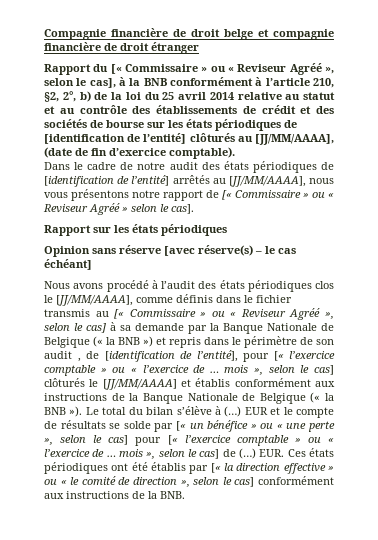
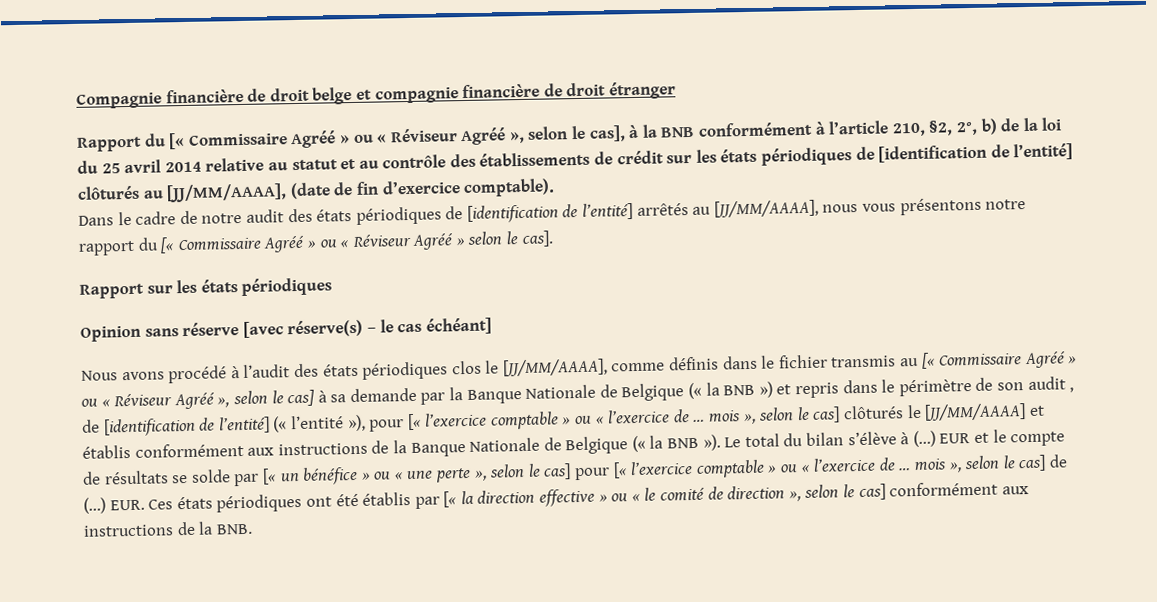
- Rapport du [« Commissaire » ou « Reviseur Agréé », selon le cas], à la BNB conformément à l’article 210, §2, 2°, b) de la loi du 25 avril 2014 relative au statut et au contrôle des établissements de crédit et des sociétés de bourse sur les états périodiques de [identification de l’entité] clôturés au [JJ/MM/AAAA], (date de fin d’exercice comptable).
+ Rapport du [« Commissaire Agréé » ou « Réviseur Agréé », selon le cas], à la BNB conformément à l’article 210, §2, 2°, b) de la loi du 25 avril 2014 relative au statut et au contrôle des établissements de crédit sur les états périodiques de [identification de l’entité] clôturés au [JJ/MM/AAAA], (date de fin d’exercice comptable).
- Dans le cadre de notre audit des états périodiques de [identification de l’entité] arrêtés au [JJ/MM/AAAA], nous vous présentons notre rapport de [« Commissaire » ou « Reviseur Agréé » selon le cas].
+ Dans le cadre de notre audit des états périodiques de [identification de l’entité] arrêtés au [JJ/MM/AAAA], nous vous présentons notre rapport du [« Commissaire Agréé » ou « Réviseur Agréé » selon le cas].
- Nous avons procédé à l’audit des états périodiques clos le [JJ/MM/AAAA], comme définis dans le fichier transmis au [« Commissaire » ou « Reviseur Agréé », selon le cas] à sa demande par la Banque Nationale de Belgique (« la BNB ») et repris dans le périmètre de son audit , de [identification de l’entité], pour [« l’exercice comptable » ou « l’exercice de … mois », selon le cas] clôturés le [JJ/MM/AAAA] et établis conformément aux instructions de la Banque Nationale de Belgique (« la BNB »).
+ Nous avons procédé à l’audit des états périodiques clos le [JJ/MM/AAAA], comme définis dans le fichier transmis au [« Commissaire Agréé » ou « Réviseur Agréé », selon le cas] à sa demande par la Banque Nationale de Belgique (« la BNB ») et repris dans le périmètre de son audit , de [identification de l’entité] (« l’entité »), pour [« l’exercice comptable » ou « l’exercice de … mois », selon le cas] clôturés le [JJ/MM/AAAA] et établis conformément aux instructions de la Banque Nationale de Belgique (« la BNB »).

